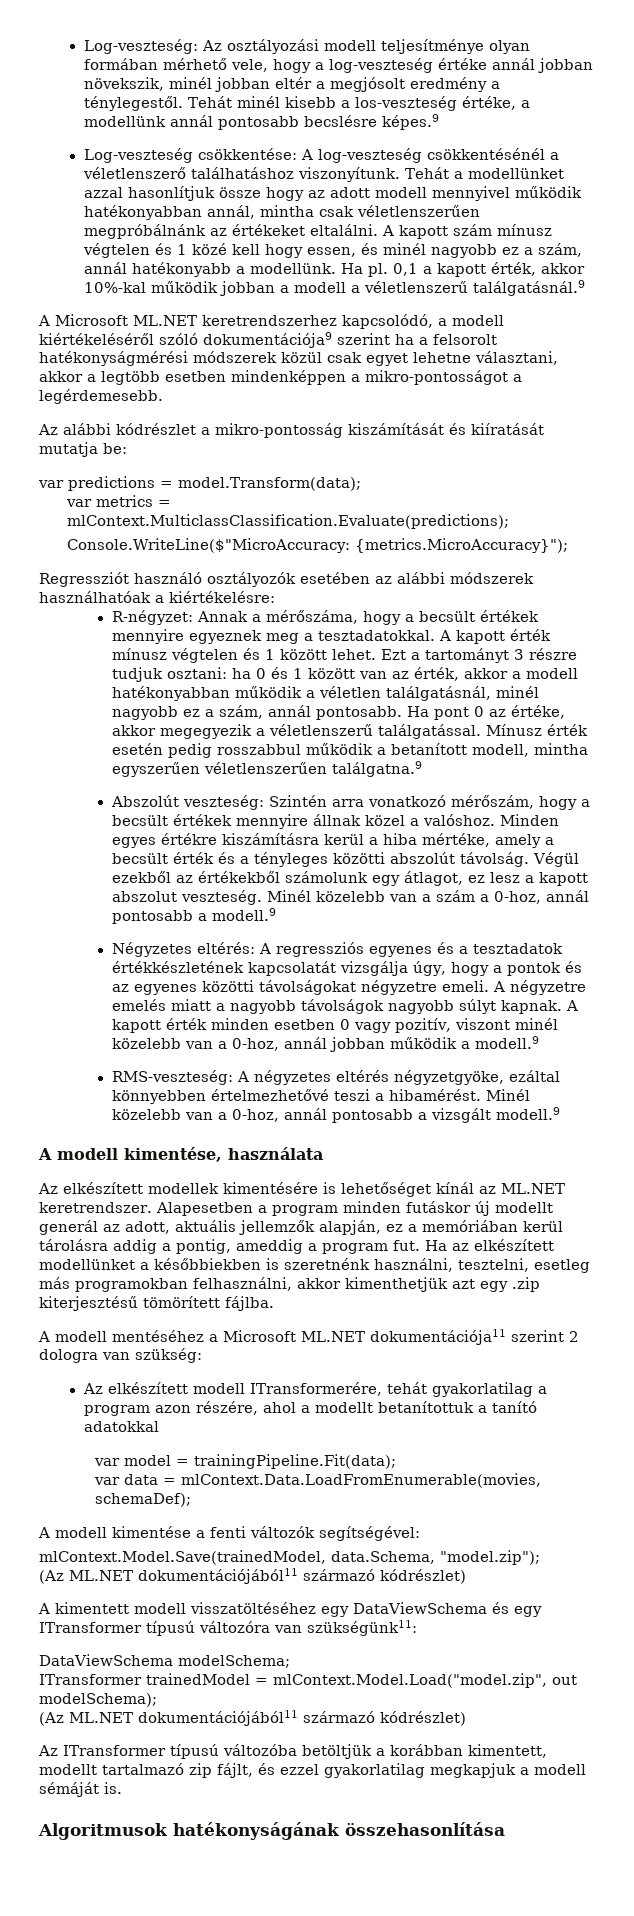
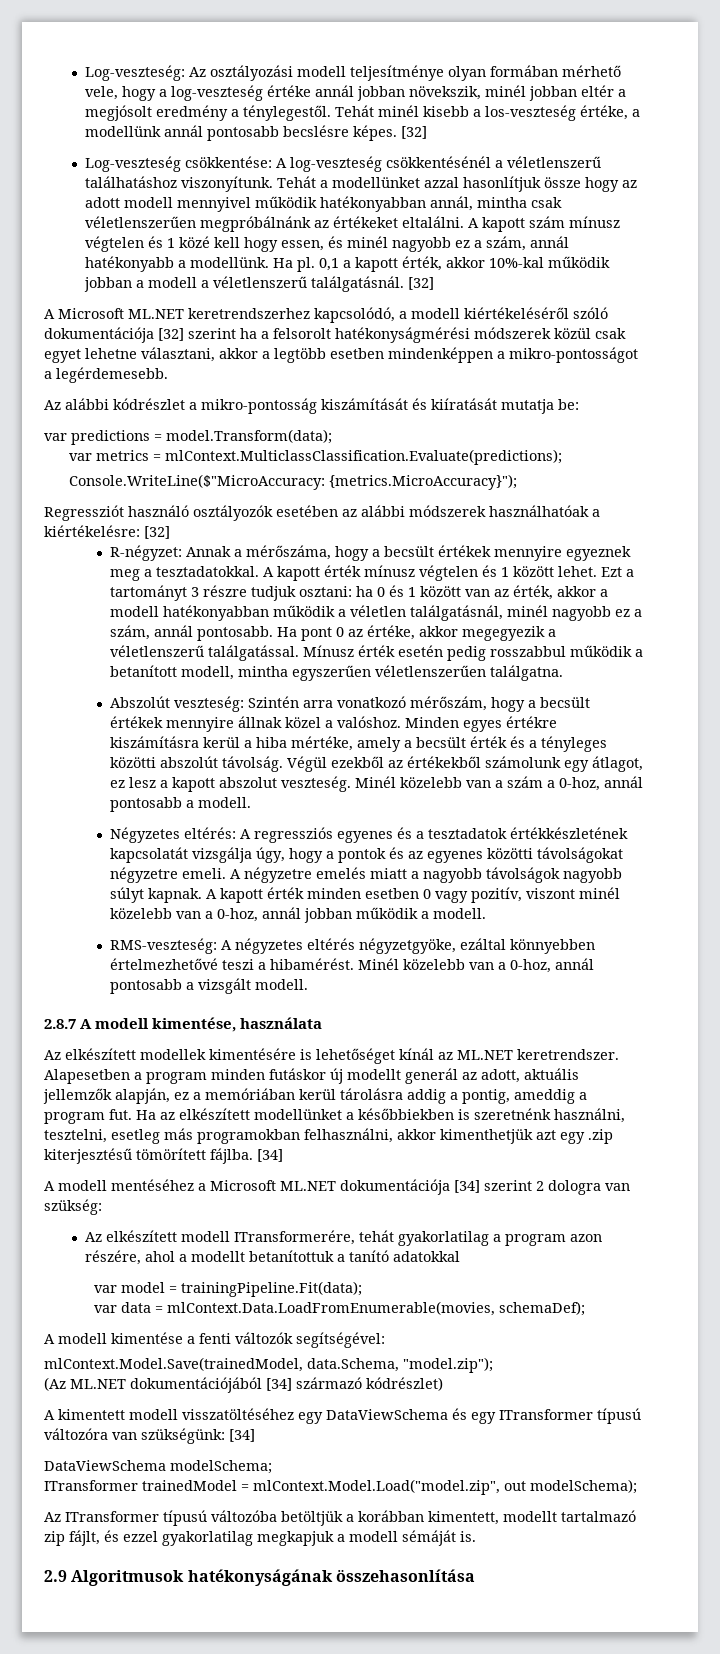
- Tehát minél kisebb a los-veszteség értéke, a modellünk annál pontosabb becslésre képes.9
+ Tehát minél kisebb a los-veszteség értéke, a modellünk annál pontosabb becslésre képes. [32]
- Log-veszteség csökkentése: A log-veszteség csökkentésénél a véletlenszerő találhatáshoz viszonyítunk.
+ Log-veszteség csökkentése: A log-veszteség csökkentésénél a véletlenszerű találhatáshoz viszonyítunk.
- 0,1 a kapott érték, akkor 10%-kal működik jobban a modell a véletlenszerű találgatásnál.9
+ 0,1 a kapott érték, akkor 10%-kal működik jobban a modell a véletlenszerű találgatásnál. [32]
- A Microsoft ML.NET keretrendszerhez kapcsolódó, a modell kiértékeléséről szóló dokumentációja9 szerint ha a felsorolt hatékonyságmérési módszerek közül csak egyet lehetne választani, akkor a legtöbb esetben mindenképpen a mikro-pontosságot a legérdemesebb.
+ A Microsoft ML.NET keretrendszerhez kapcsolódó, a modell kiértékeléséről szóló dokumentációja [32] szerint ha a felsorolt hatékonyságmérési módszerek közül csak egyet lehetne választani, akkor a legtöbb esetben mindenképpen a mikro-pontosságot a legérdemesebb.
- Regressziót használó osztályozók esetében az alábbi módszerek használhatóak a kiértékelésre:
+ Regressziót használó osztályozók esetében az alábbi módszerek használhatóak a kiértékelésre: [32]
- Mínusz érték esetén pedig rosszabbul működik a betanított modell, mintha egyszerűen véletlenszerűen találgatna.9
+ Mínusz érték esetén pedig rosszabbul működik a betanított modell, mintha egyszerűen véletlenszerűen találgatna.
- Minél közelebb van a szám a 0-hoz, annál pontosabb a modell.9
+ Minél közelebb van a szám a 0-hoz, annál pontosabb a modell.
- A kapott érték minden esetben 0 vagy pozitív, viszont minél közelebb van a 0-hoz, annál jobban működik a modell.9
+ A kapott érték minden esetben 0 vagy pozitív, viszont minél közelebb van a 0-hoz, annál jobban működik a modell.
- Minél közelebb van a 0-hoz, annál pontosabb a vizsgált modell.9
- A modell kimentése, használata
+ Minél közelebb van a 0-hoz, annál pontosabb a vizsgált modell.
+ 2.8.7 A modell kimentése, használata
- Ha az elkészített modellünket a későbbiekben is szeretnénk használni, tesztelni, esetleg más programokban felhasználni, akkor kimenthetjük azt egy .zip kiterjesztésű tömörített fájlba.
+ Ha az elkészített modellünket a későbbiekben is szeretnénk használni, tesztelni, esetleg más programokban felhasználni, akkor kimenthetjük azt egy .zip kiterjesztésű tömörített fájlba. [34]
- A modell mentéséhez a Microsoft ML.NET dokumentációja11 szerint 2 dologra van szükség:
+ A modell mentéséhez a Microsoft ML.NET dokumentációja [34] szerint 2 dologra van szükség:
  mlContext.Model.Save(trainedModel, data.Schema, "model.zip");
- (Az ML.NET dokumentációjából11 származó kódrészlet)
+ (Az ML.NET dokumentációjából [34] származó kódrészlet)
- A kimentett modell visszatöltéséhez egy DataViewSchema és egy ITransformer típusú változóra van szükségünk11:
+ A kimentett modell visszatöltéséhez egy DataViewSchema és egy ITransformer típusú változóra van szükségünk: [34]
  ITransformer trainedModel = mlContext.Model.Load("model.zip", out modelSchema);
- (Az ML.NET dokumentációjából11 származó kódrészlet)
- Algoritmusok hatékonyságának összehasonlítása
+ 2.9 Algoritmusok hatékonyságának összehasonlítása

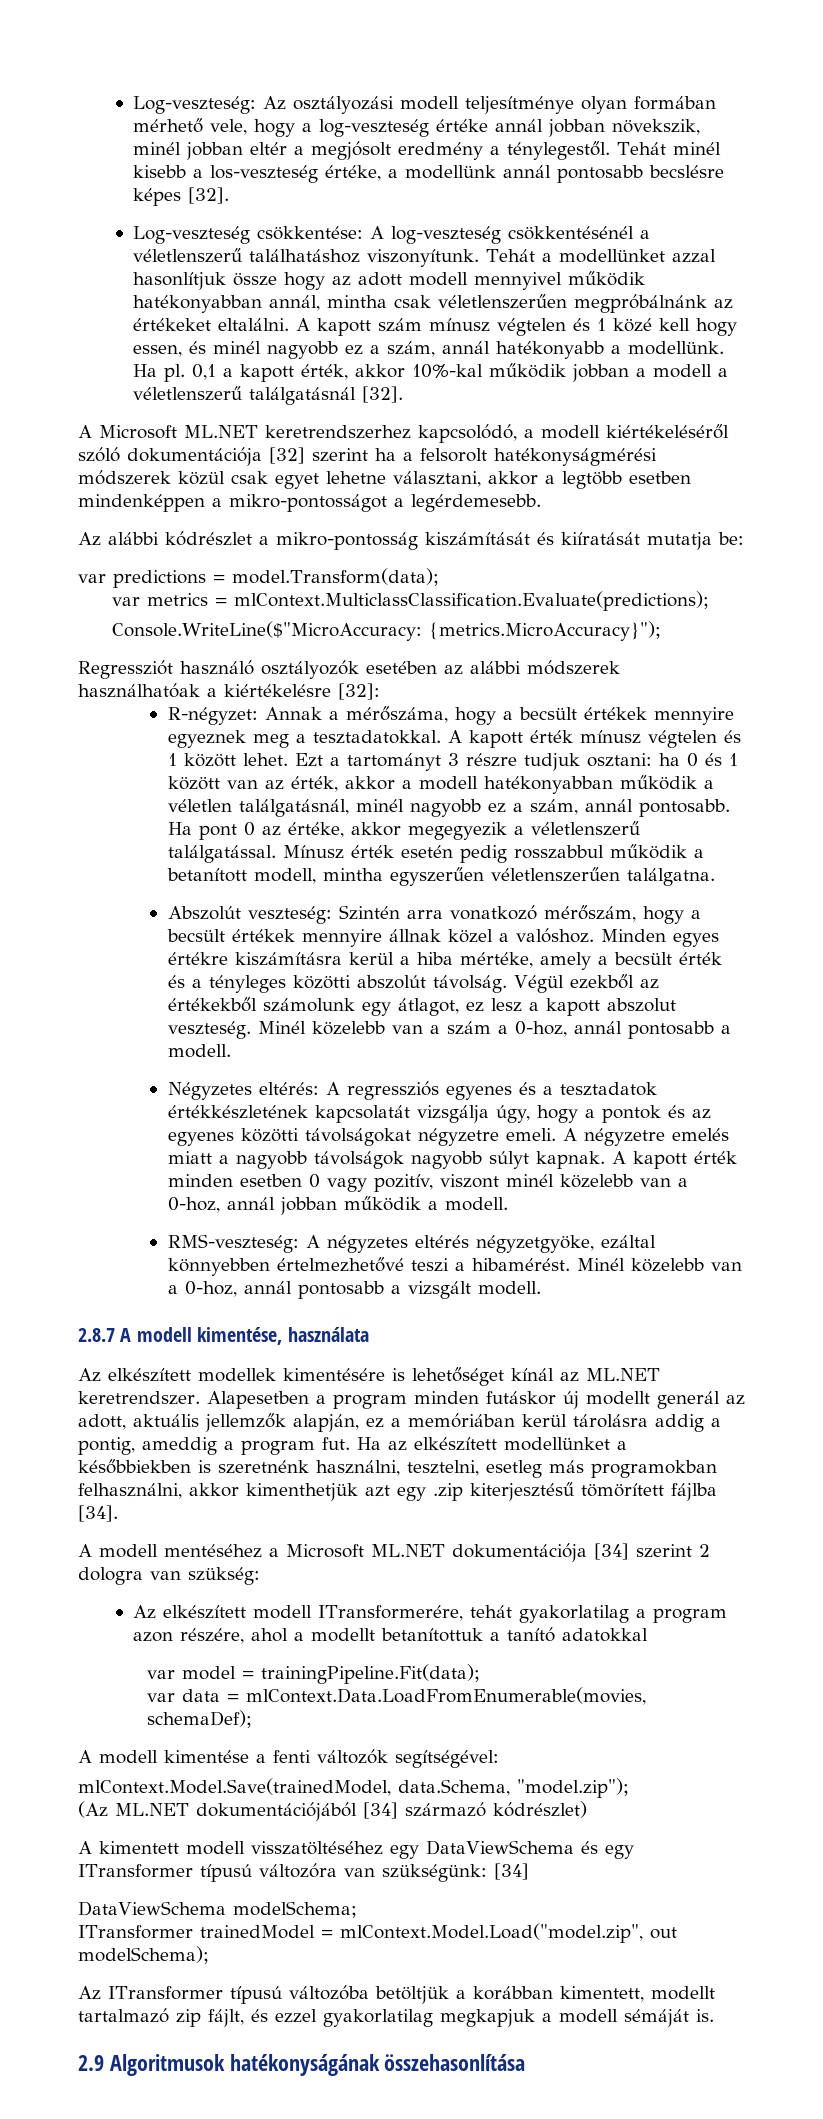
- Tehát minél kisebb a los-veszteség értéke, a modellünk annál pontosabb becslésre képes. [32]
+ Tehát minél kisebb a los-veszteség értéke, a modellünk annál pontosabb becslésre képes [32].
- 0,1 a kapott érték, akkor 10%-kal működik jobban a modell a véletlenszerű találgatásnál. [32]
+ 0,1 a kapott érték, akkor 10%-kal működik jobban a modell a véletlenszerű találgatásnál [32].
- Regressziót használó osztályozók esetében az alábbi módszerek használhatóak a kiértékelésre: [32]
+ Regressziót használó osztályozók esetében az alábbi módszerek használhatóak a kiértékelésre [32]:
- Ha az elkészített modellünket a későbbiekben is szeretnénk használni, tesztelni, esetleg más programokban felhasználni, akkor kimenthetjük azt egy .zip kiterjesztésű tömörített fájlba. [34]
+ Ha az elkészített modellünket a későbbiekben is szeretnénk használni, tesztelni, esetleg más programokban felhasználni, akkor kimenthetjük azt egy .zip kiterjesztésű tömörített fájlba [34].

